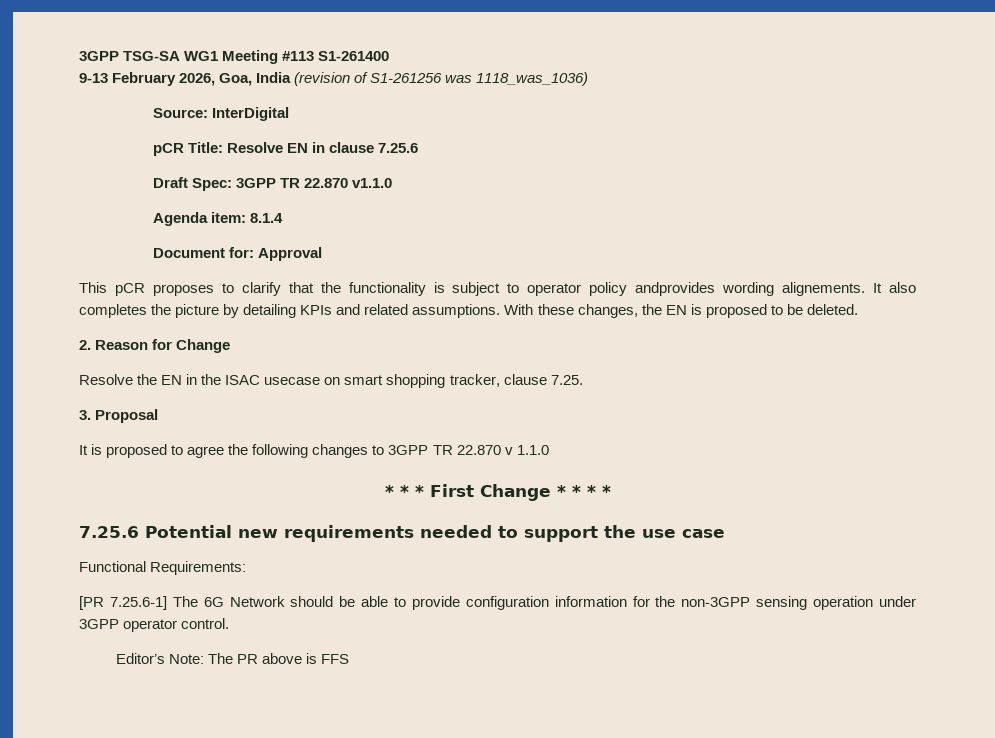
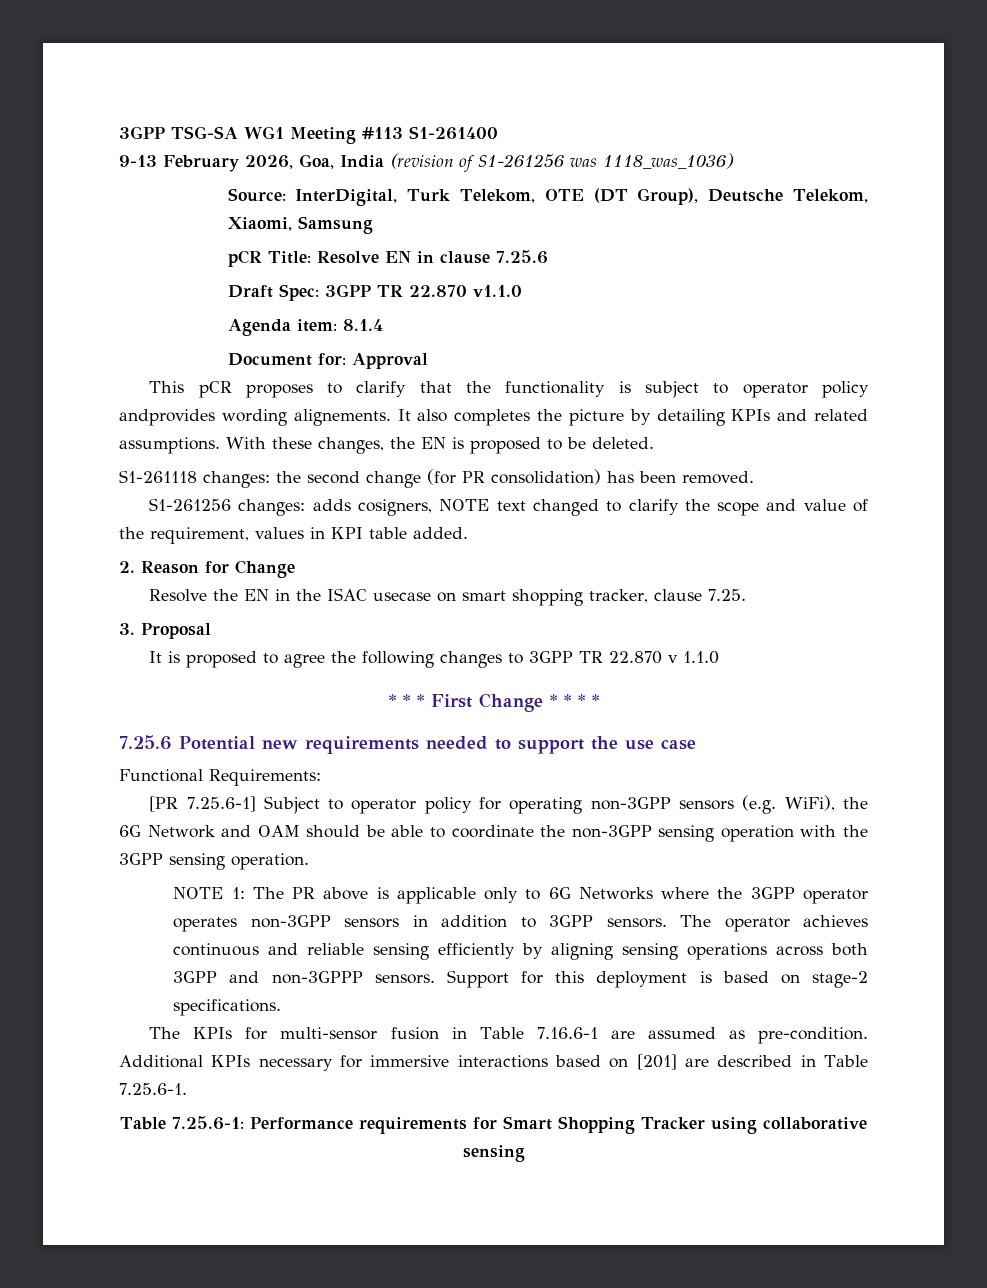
- Source: InterDigital
+ Source: InterDigital, Turk Telekom, OTE (DT Group), Deutsche Telekom, Xiaomi, Samsung
+ S1-261118 changes: the second change (for PR consolidation) has been removed.
+ S1-261256 changes: adds cosigners, NOTE text changed to clarify the scope and value of the requirement, values in KPI table added.
- [PR 7.25.6-1] The 6G Network should be able to provide configuration information for the non-3GPP sensing operation under 3GPP operator control.
- Editor’s Note: The PR above is FFS
+ [PR 7.25.6-1] Subject to operator policy for operating non-3GPP sensors (e.g. WiFi), the 6G Network and OAM should be able to coordinate the non-3GPP sensing operation with the 3GPP sensing operation.
+ NOTE 1: The PR above is applicable only to 6G Networks where the 3GPP operator operates non-3GPP sensors in addition to 3GPP sensors. The operator achieves continuous and reliable sensing efficiently by aligning sensing operations across both 3GPP and non-3GPPP sensors. Support for this deployment is based on stage-2 specifications.
+ The KPIs for multi-sensor fusion in Table 7.16.6-1 are assumed as pre-condition. Additional KPIs necessary for immersive interactions based on [201] are described in Table 7.25.6-1.
+ Table 7.25.6-1: Performance requirements for Smart Shopping Tracker using collaborative sensing

